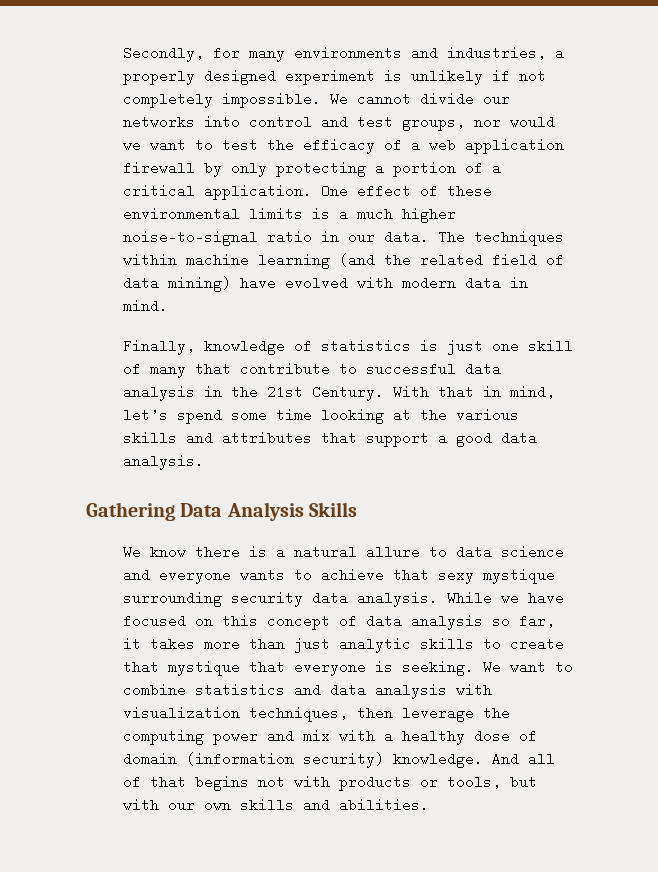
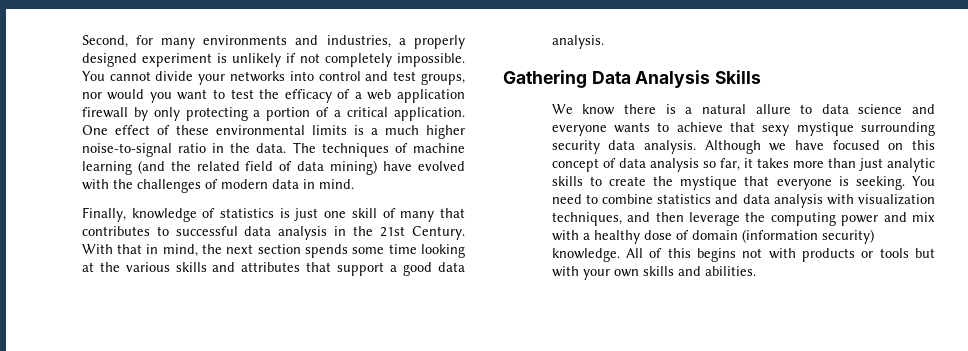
- Secondly, for many environments and industries, a properly designed experiment is unlikely if not completely impossible.
+ Second, for many environments and industries, a properly designed experiment is unlikely if not completely impossible.
- We cannot divide our networks into control and test groups, nor would we want to test the efficacy of a web application firewall by only protecting a portion of a critical application.
+ You cannot divide your networks into control and test groups, nor would you want to test the efficacy of a web application firewall by only protecting a portion of a critical application.
- One effect of these environmental limits is a much higher noise-to-signal ratio in our data.
+ One effect of these environmental limits is a much higher noise-to-signal ratio in the data.
- The techniques within machine learning (and the related field of data mining) have evolved with modern data in mind.
+ The techniques of machine learning (and the related field of data mining) have evolved with the challenges of modern data in mind.
- Finally, knowledge of statistics is just one skill of many that contribute to successful data analysis in the 21st Century.
+ Finally, knowledge of statistics is just one skill of many that contributes to successful data analysis in the 21st Century.
- With that in mind, let’s spend some time looking at the various skills and attributes that support a good data analysis.
+ With that in mind, the next section spends some time looking at the various skills and attributes that support a good data analysis.
- While we have focused on this concept of data analysis so far, it takes more than just analytic skills to create that mystique that everyone is seeking.
+ Although we have focused on this concept of data analysis so far, it takes more than just analytic skills to create the mystique that everyone is seeking.
- We want to combine statistics and data analysis with visualization techniques, then leverage the computing power and mix with a healthy dose of domain (information security) knowledge.
+ You need to combine statistics and data analysis with visualization techniques, and then leverage the computing power and mix with a healthy dose of domain (information security) knowledge.
- And all of that begins not with products or tools, but with our own skills and abilities.
+ All of this begins not with products or tools but with your own skills and abilities.

